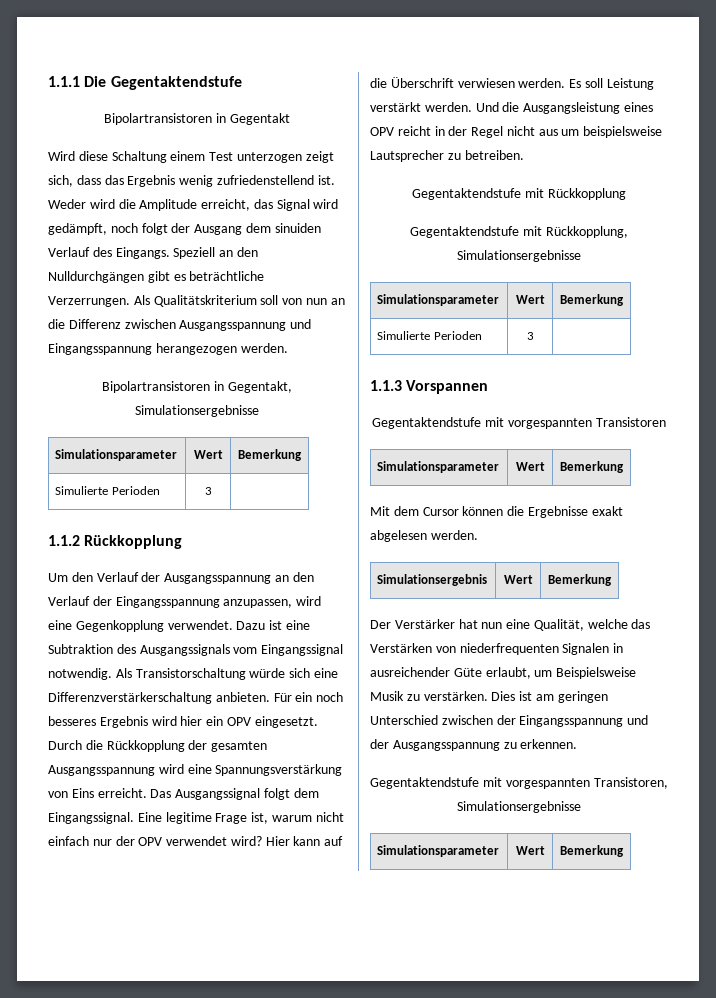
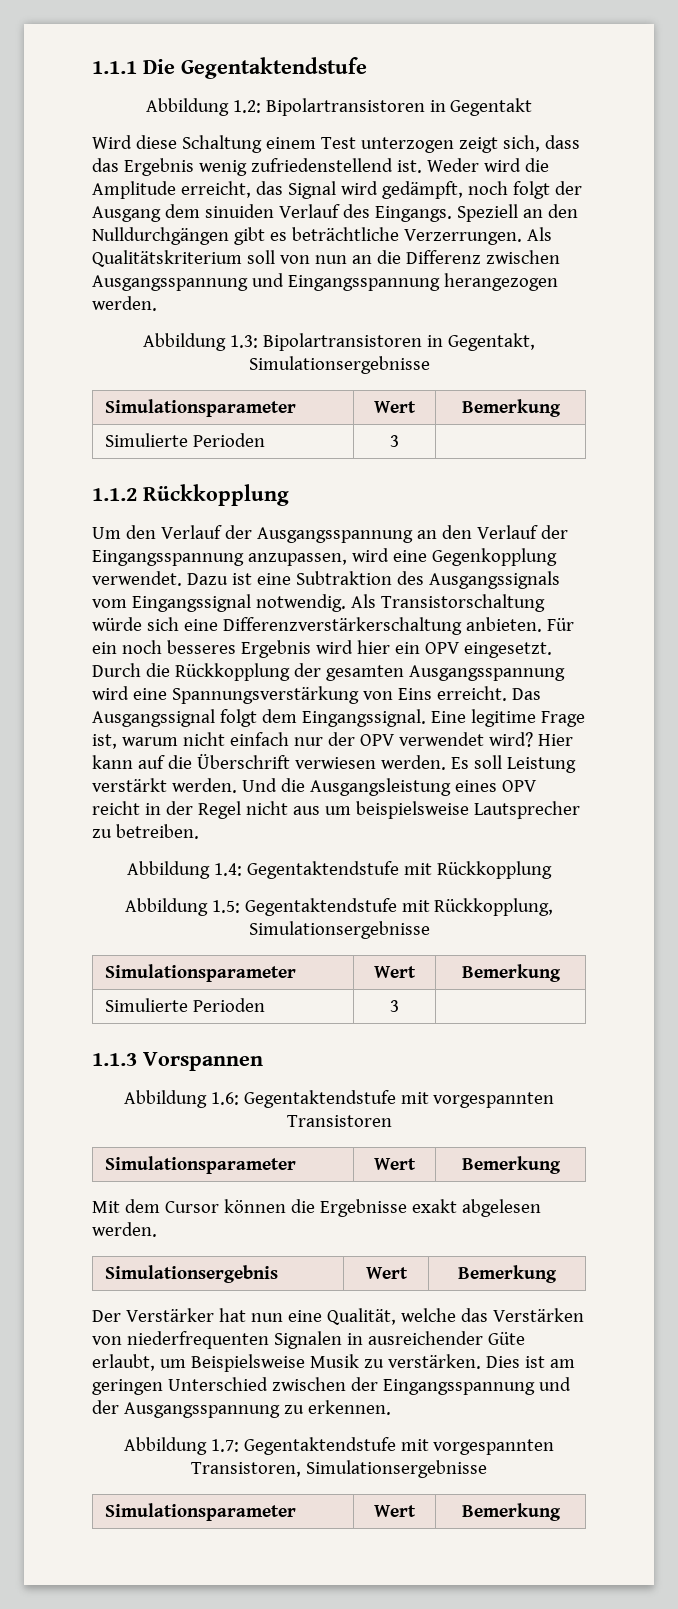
- Bipolartransistoren in Gegentakt
+ Abbildung 1.2: Bipolartransistoren in Gegentakt
- Bipolartransistoren in Gegentakt, Simulationsergebnisse
+ Abbildung 1.3: Bipolartransistoren in Gegentakt, Simulationsergebnisse
- Gegentaktendstufe mit Rückkopplung
+ Abbildung 1.4: Gegentaktendstufe mit Rückkopplung
- Gegentaktendstufe mit Rückkopplung, Simulationsergebnisse
+ Abbildung 1.5: Gegentaktendstufe mit Rückkopplung, Simulationsergebnisse
- Gegentaktendstufe mit vorgespannten Transistoren
+ Abbildung 1.6: Gegentaktendstufe mit vorgespannten Transistoren
- Gegentaktendstufe mit vorgespannten Transistoren, Simulationsergebnisse
+ Abbildung 1.7: Gegentaktendstufe mit vorgespannten Transistoren, Simulationsergebnisse

